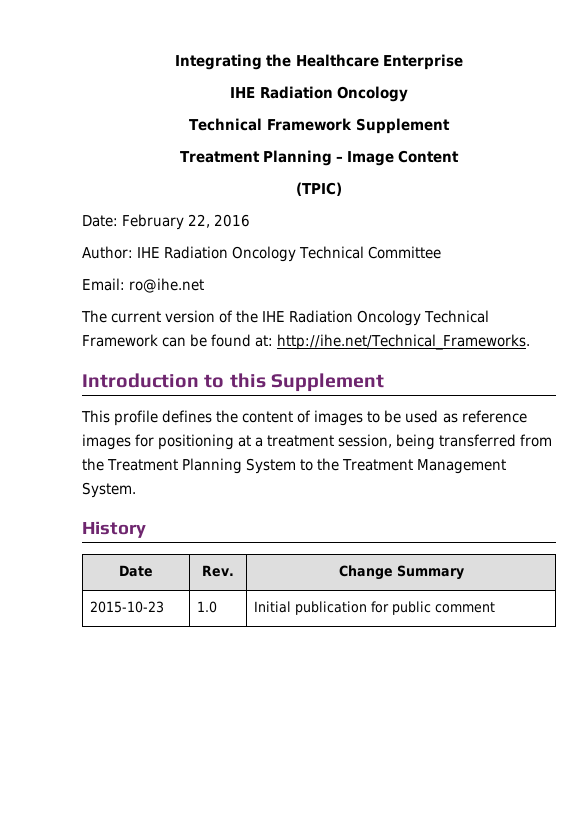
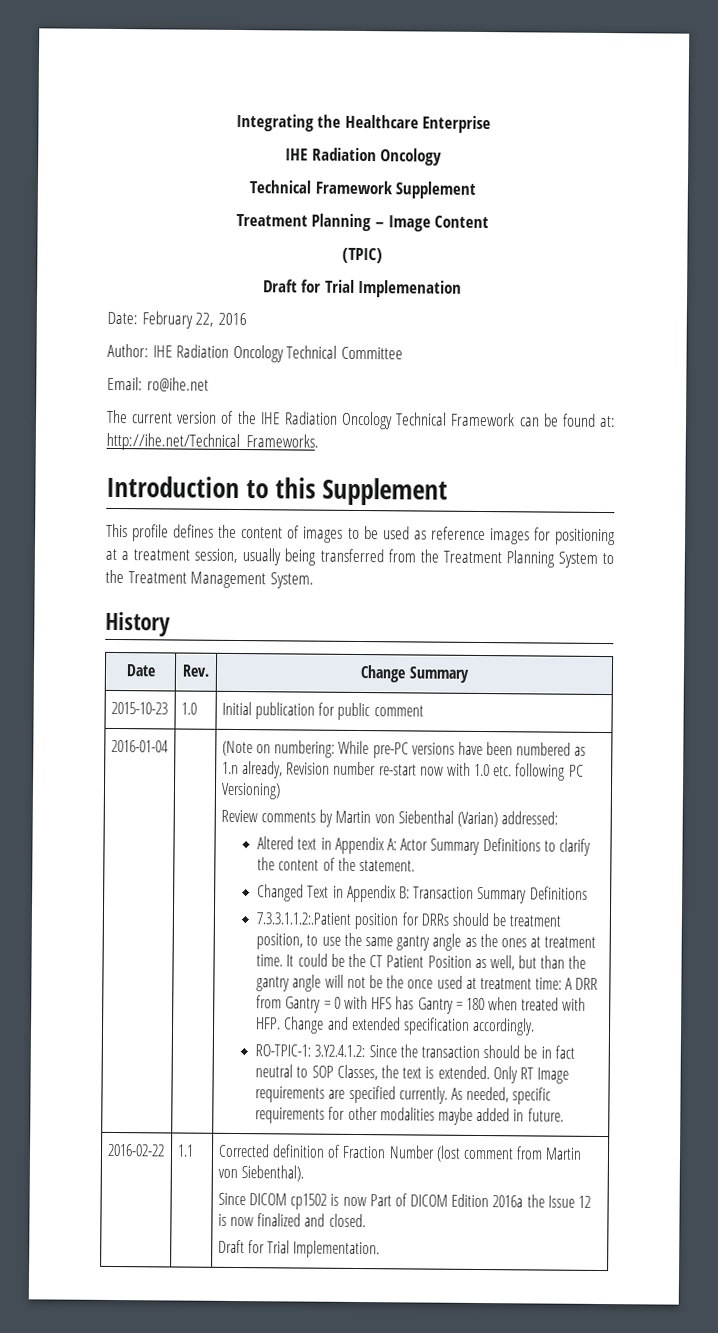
+ Draft for Trial Implemenation
- This profile defines the content of images to be used as reference images for positioning at a treatment session, being transferred from the Treatment Planning System to the Treatment Management System.
+ This profile defines the content of images to be used as reference images for positioning at a treatment session, usually being transferred from the Treatment Planning System to the Treatment Management System.
+ 2016-01-04 | | (Note on numbering: While pre-PC versions have been numbered as 1.n already, Revision number re-start now with 1.0 etc. following PC Versioning)
+ Review comments by Martin von Siebenthal (Varian) addressed:
+ Altered text in Appendix A: Actor Summary Definitions to clarify the content of the statement.
+ Changed Text in Appendix B: Transaction Summary Definitions
+ 7.3.3.1.1.2:.Patient position for DRRs should be treatment position, to use the same gantry angle as the ones at treatment time. It could be the CT Patient Position as well, but than the gantry angle will not be the once used at treatment time: A DRR from Gantry = 0 with HFS has Gantry = 180 when treated with HFP. Change and extended specification accordingly.
+ RO-TPIC-1: 3.Y2.4.1.2: Since the transaction should be in fact neutral to SOP Classes, the text is extended. Only RT Image requirements are specified currently. As needed, specific requirements for other modalities maybe added in future.
+ 2016-02-22 | 1.1 | Corrected definition of Fraction Number (lost comment from Martin von Siebenthal).
+ Since DICOM cp1502 is now Part of DICOM Edition 2016a the Issue 12 is now finalized and closed.
+ Draft for Trial Implementation.

